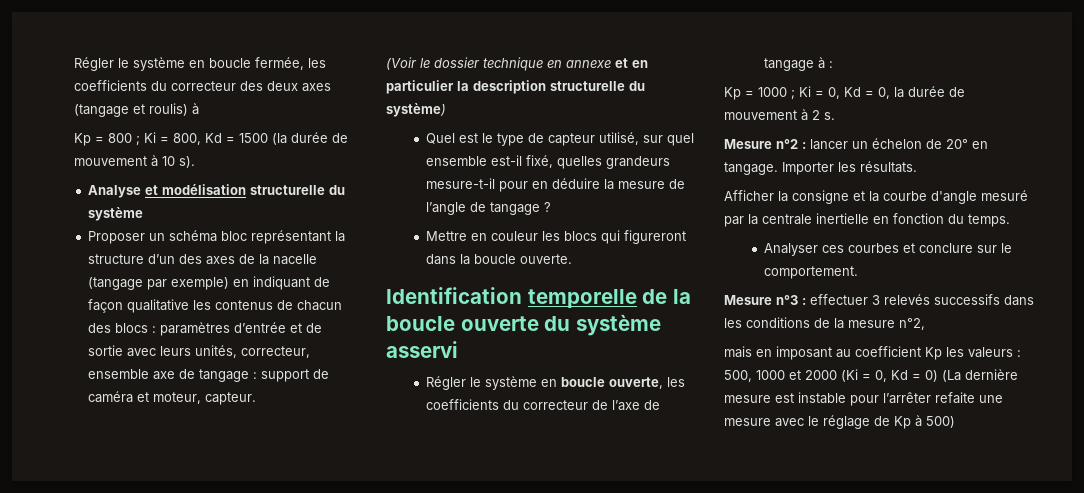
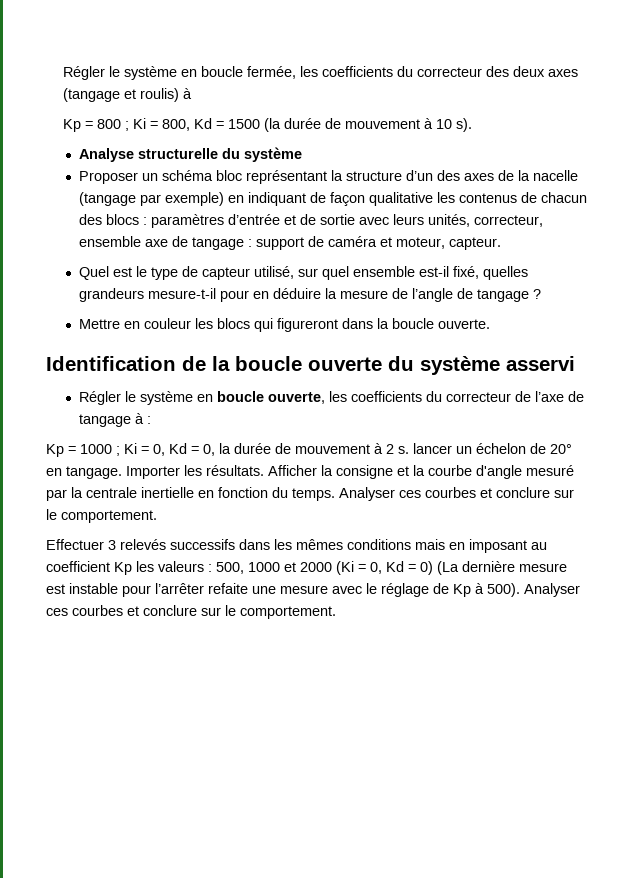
- Analyse et modélisation structurelle du système
+ Analyse structurelle du système
- (Voir le dossier technique en annexe et en particulier la description structurelle du système)
- Identification temporelle de la boucle ouverte du système asservi
+ Identification de la boucle ouverte du système asservi
- Kp = 1000 ; Ki = 0, Kd = 0, la durée de mouvement à 2 s.
- Mesure n°2 : lancer un échelon de 20° en tangage.
+ Kp = 1000 ; Ki = 0, Kd = 0, la durée de mouvement à 2 s. lancer un échelon de 20° en tangage.
- Importer les résultats.
- Afficher la consigne et la courbe d'angle mesuré par la centrale inertielle en fonction du temps.
- Analyser ces courbes et conclure sur le comportement.
+ Importer les résultats. Afficher la consigne et la courbe d'angle mesuré par la centrale inertielle en fonction du temps. Analyser ces courbes et conclure sur le comportement.
- Mesure n°3 : effectuer 3 relevés successifs dans les conditions de la mesure n°2,
- mais en imposant au coefficient Kp les valeurs : 500, 1000 et 2000 (Ki = 0, Kd = 0) (La dernière mesure est instable pour l’arrêter refaite une mesure avec le réglage de Kp à 500)
+ Effectuer 3 relevés successifs dans les mêmes conditions mais en imposant au coefficient Kp les valeurs : 500, 1000 et 2000 (Ki = 0, Kd = 0) (La dernière mesure est instable pour l’arrêter refaite une mesure avec le réglage de Kp à 500). Analyser ces courbes et conclure sur le comportement.

